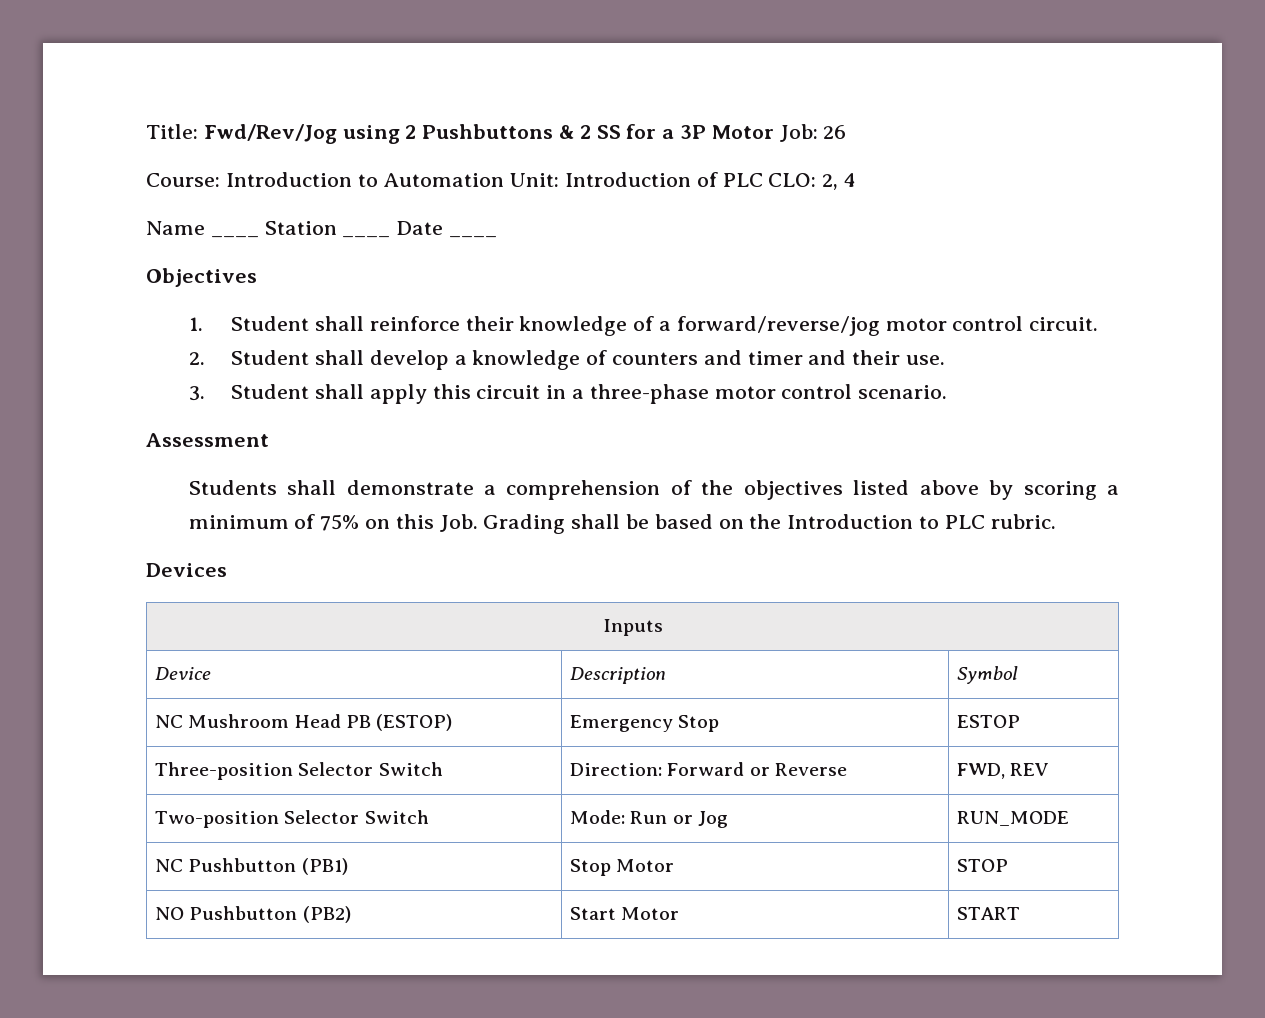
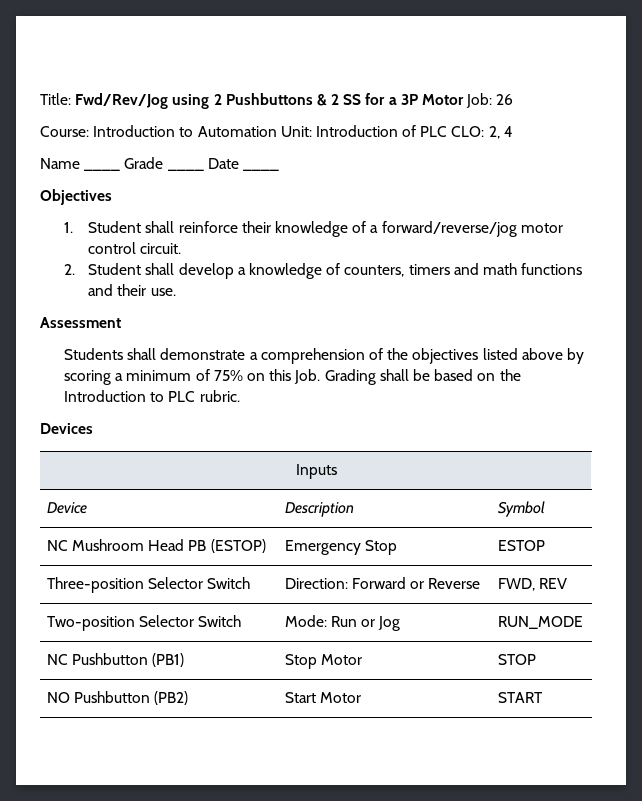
- Name ____ Station ____ Date ____
+ Name ____ Grade ____ Date ____
- 2. Student shall develop a knowledge of counters and timer and their use.
- 3. Student shall apply this circuit in a three-phase motor control scenario.
+ 2. Student shall develop a knowledge of counters, timers and math functions and their use.

